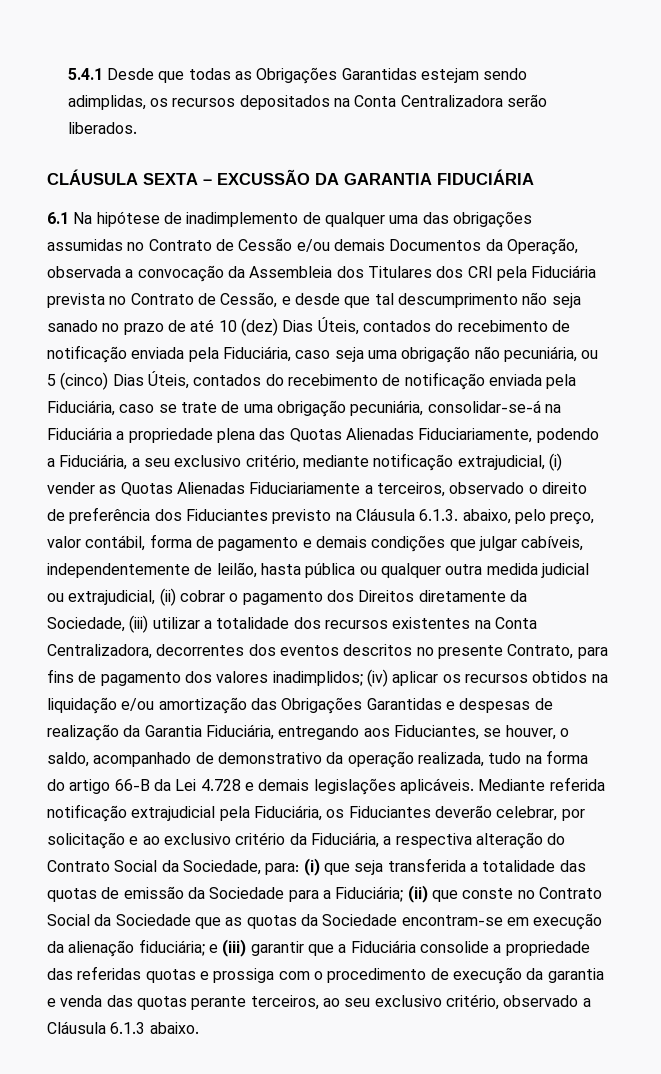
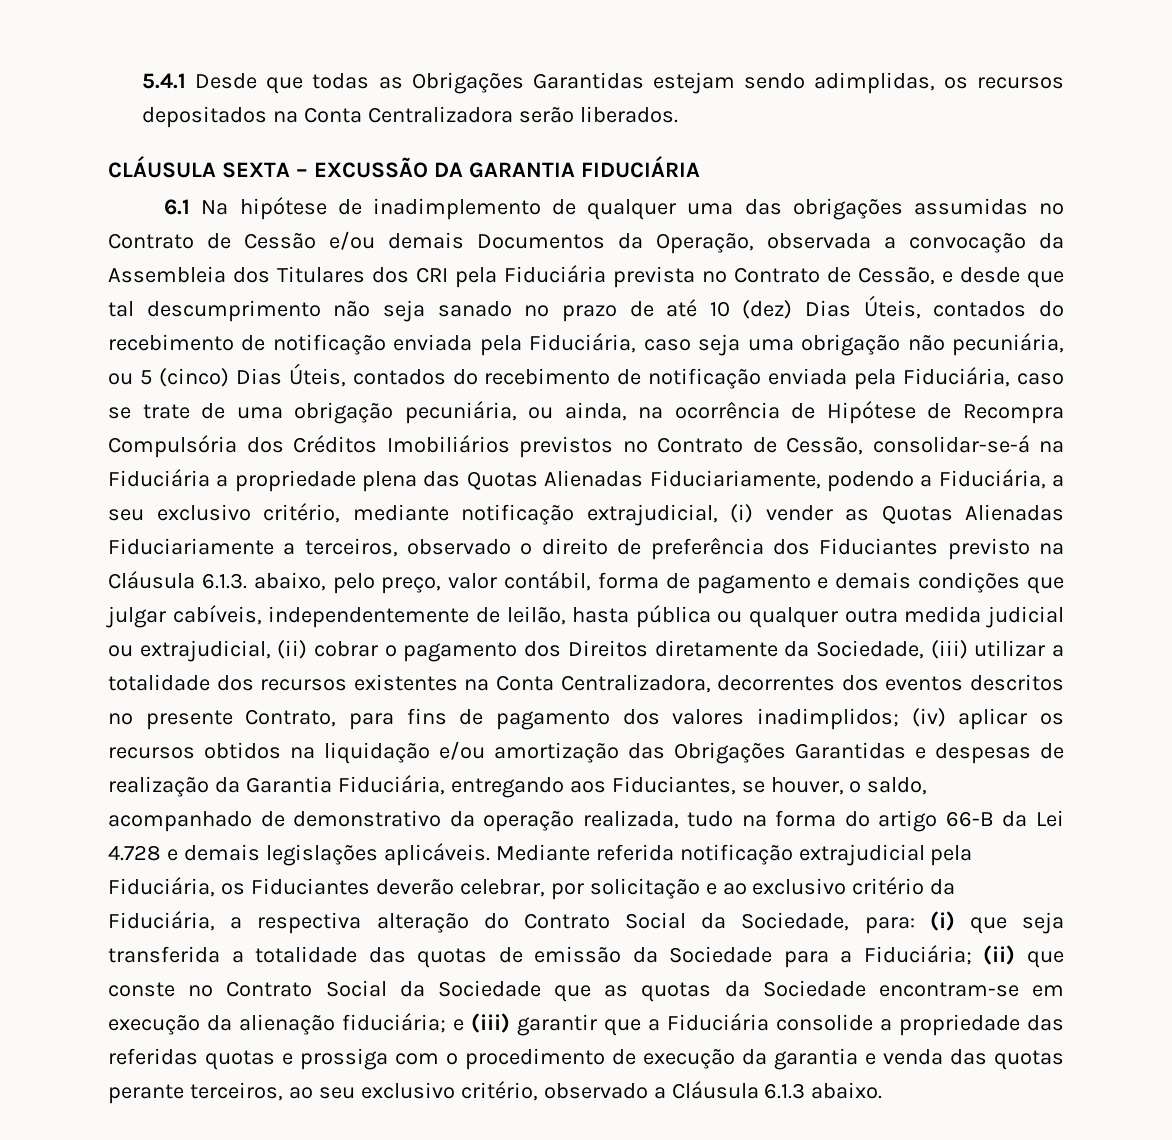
- 6.1 Na hipótese de inadimplemento de qualquer uma das obrigações assumidas no Contrato de Cessão e/ou demais Documentos da Operação, observada a convocação da Assembleia dos Titulares dos CRI pela Fiduciária prevista no Contrato de Cessão, e desde que tal descumprimento não seja sanado no prazo de até 10 (dez) Dias Úteis, contados do recebimento de notificação enviada pela Fiduciária, caso seja uma obrigação não pecuniária, ou 5 (cinco) Dias Úteis, contados do recebimento de notificação enviada pela Fiduciária, caso se trate de uma obrigação pecuniária, consolidar-se-á na Fiduciária a propriedade plena das Quotas Alienadas Fiduciariamente, podendo a Fiduciária, a seu exclusivo critério, mediante notificação extrajudicial, (i) vender as Quotas Alienadas Fiduciariamente a terceiros, observado o direito de preferência dos Fiduciantes previsto na Cláusula 6.1.3. abaixo, pelo preço, valor contábil, forma de pagamento e demais condições que julgar cabíveis, independentemente de leilão, hasta pública ou qualquer outra medida judicial ou extrajudicial, (ii) cobrar o pagamento dos Direitos diretamente da Sociedade, (iii) utilizar a totalidade dos recursos existentes na Conta Centralizadora, decorrentes dos eventos descritos no presente Contrato, para fins de pagamento dos valores inadimplidos;
+ 6.1 Na hipótese de inadimplemento de qualquer uma das obrigações assumidas no Contrato de Cessão e/ou demais Documentos da Operação, observada a convocação da Assembleia dos Titulares dos CRI pela Fiduciária prevista no Contrato de Cessão, e desde que tal descumprimento não seja sanado no prazo de até 10 (dez) Dias Úteis, contados do recebimento de notificação enviada pela Fiduciária, caso seja uma obrigação não pecuniária, ou 5 (cinco) Dias Úteis, contados do recebimento de notificação enviada pela Fiduciária, caso se trate de uma obrigação pecuniária, ou ainda, na ocorrência de Hipótese de Recompra Compulsória dos Créditos Imobiliários previstos no Contrato de Cessão, consolidar-se-á na Fiduciária a propriedade plena das Quotas Alienadas Fiduciariamente, podendo a Fiduciária, a seu exclusivo critério, mediante notificação extrajudicial, (i) vender as Quotas Alienadas Fiduciariamente a terceiros, observado o direito de preferência dos Fiduciantes previsto na Cláusula 6.1.3. abaixo, pelo preço, valor contábil, forma de pagamento e demais condições que julgar cabíveis, independentemente de leilão, hasta pública ou qualquer outra medida judicial ou extrajudicial, (ii) cobrar o pagamento dos Direitos diretamente da Sociedade, (iii) utilizar a totalidade dos recursos existentes na Conta Centralizadora, decorrentes dos eventos descritos no presente Contrato, para fins de pagamento dos valores inadimplidos;

